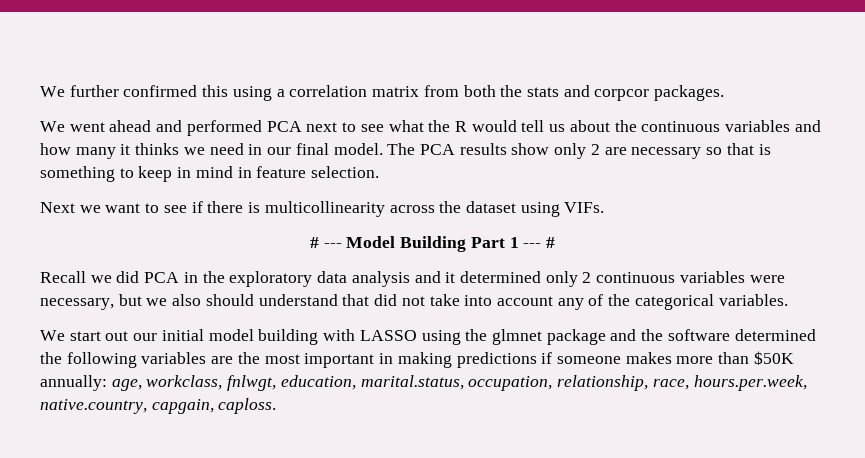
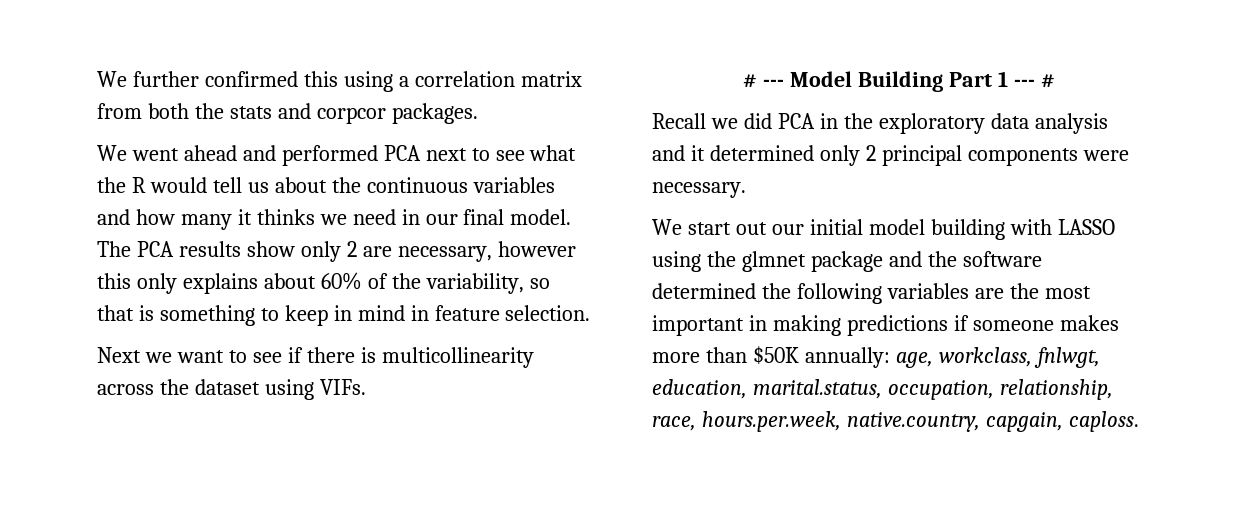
- The PCA results show only 2 are necessary so that is something to keep in mind in feature selection.
+ The PCA results show only 2 are necessary, however this only explains about 60% of the variability, so that is something to keep in mind in feature selection.
- Recall we did PCA in the exploratory data analysis and it determined only 2 continuous variables were necessary, but we also should understand that did not take into account any of the categorical variables.
+ Recall we did PCA in the exploratory data analysis and it determined only 2 principal components were necessary.

